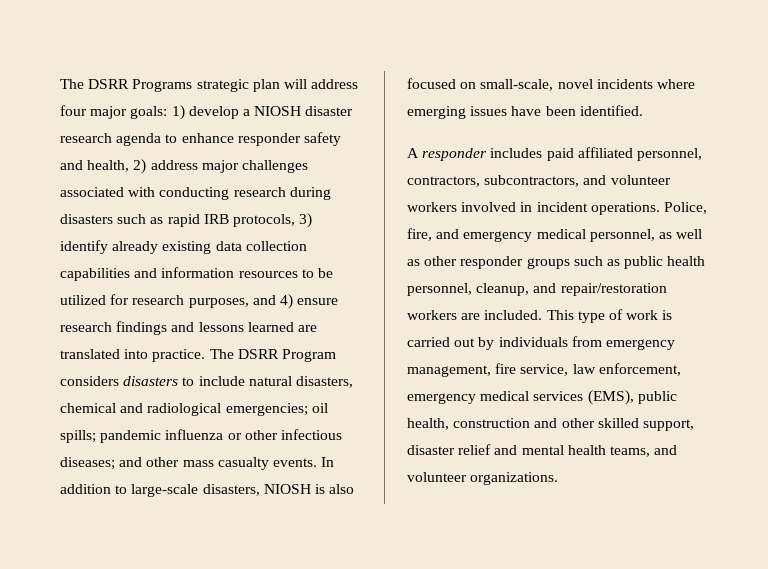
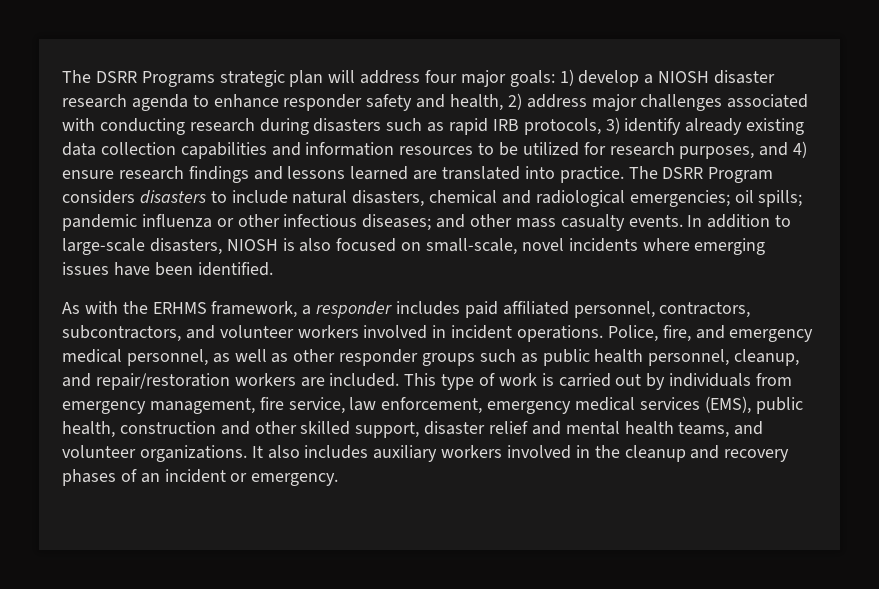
- A responder includes paid affiliated personnel, contractors, subcontractors, and volunteer workers involved in incident operations.
+ As with the ERHMS framework, a responder includes paid affiliated personnel, contractors, subcontractors, and volunteer workers involved in incident operations.
+ It also includes auxiliary workers involved in the cleanup and recovery phases of an incident or emergency.

